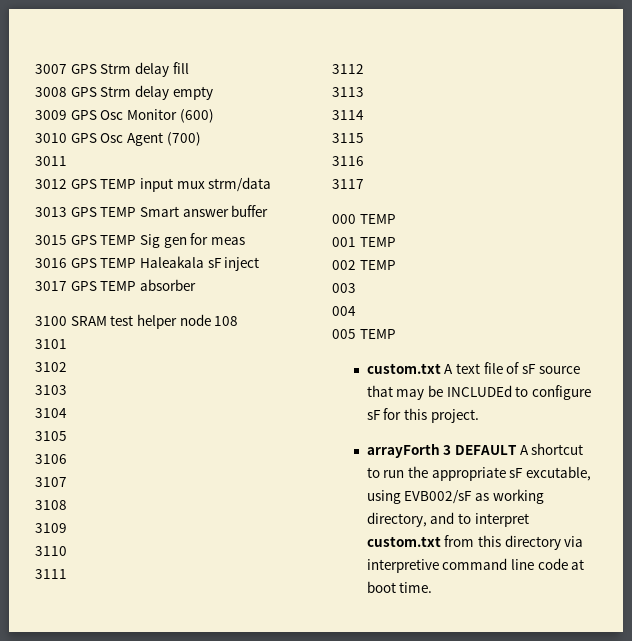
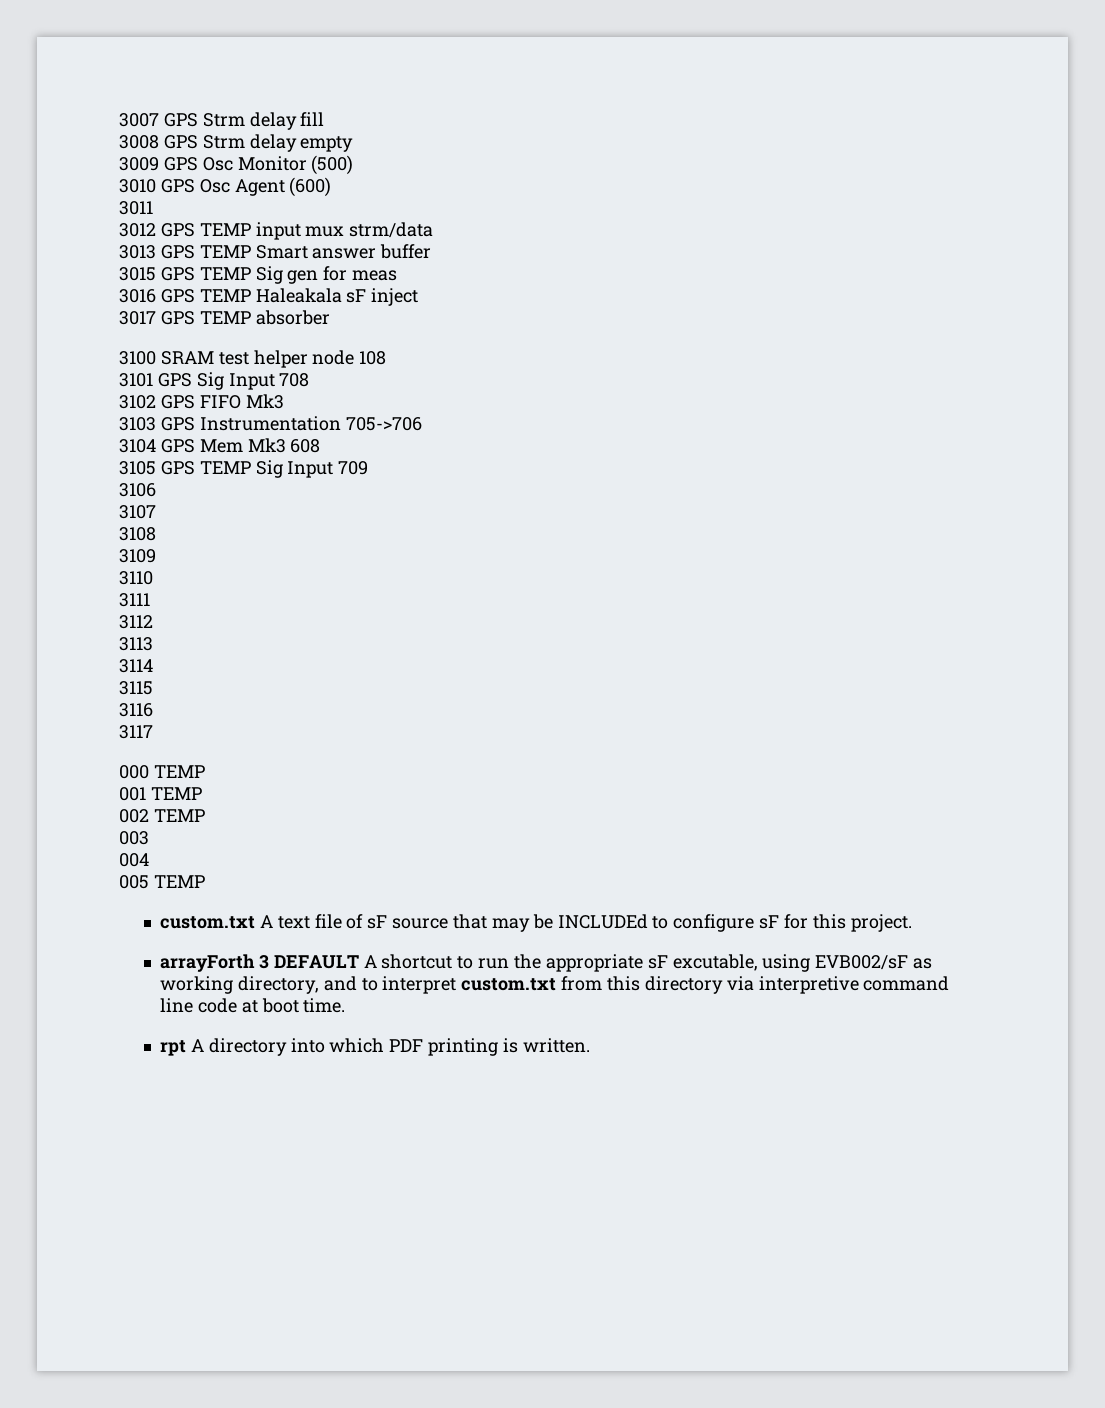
- 3009 GPS Osc Monitor (600)
+ 3009 GPS Osc Monitor (500)
- 3010 GPS Osc Agent (700)
+ 3010 GPS Osc Agent (600)
- 3101
- 3102
- 3103
- 3104
- 3105
+ 3101 GPS Sig Input 708
+ 3102 GPS FIFO Mk3
+ 3103 GPS Instrumentation 705->706
+ 3104 GPS Mem Mk3 608
+ 3105 GPS TEMP Sig Input 709
+ rpt A directory into which PDF printing is written.

